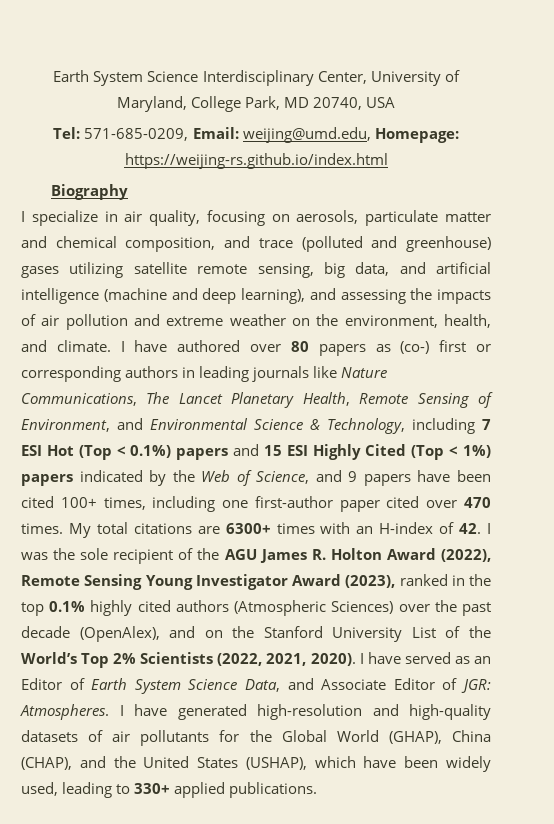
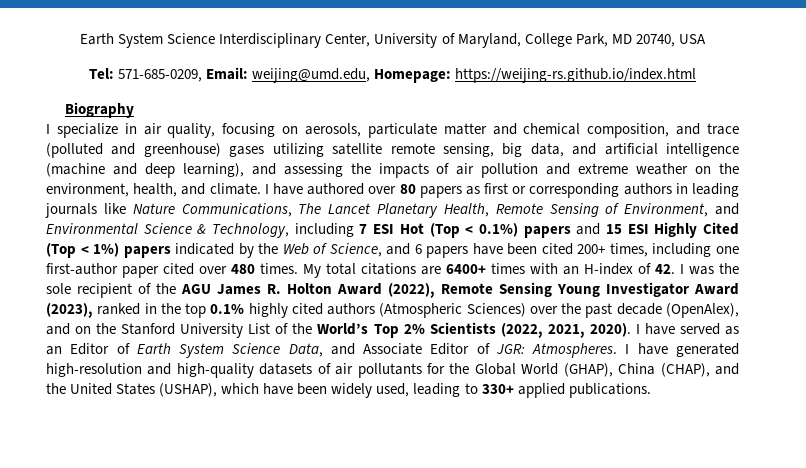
- I have authored over 80 papers as (co-) first or corresponding authors in leading journals like Nature Communications, The Lancet Planetary Health, Remote Sensing of Environment, and Environmental Science & Technology, including 7 ESI Hot (Top < 0.1%) papers and 15 ESI Highly Cited (Top < 1%) papers indicated by the Web of Science, and 9 papers have been cited 100+ times, including one first-author paper cited over 470 times.
+ I have authored over 80 papers as first or corresponding authors in leading journals like Nature Communications, The Lancet Planetary Health, Remote Sensing of Environment, and Environmental Science & Technology, including 7 ESI Hot (Top < 0.1%) papers and 15 ESI Highly Cited (Top < 1%) papers indicated by the Web of Science, and 6 papers have been cited 200+ times, including one first-author paper cited over 480 times.
- My total citations are 6300+ times with an H-index of 42. I was the sole recipient of the AGU James R. Holton Award (2022), Remote Sensing Young Investigator Award (2023), ranked in the top 0.1% highly cited authors (Atmospheric Sciences) over the past decade (OpenAlex), and on the Stanford University List of the World’s Top 2% Scientists (2022, 2021, 2020).
+ My total citations are 6400+ times with an H-index of 42. I was the sole recipient of the AGU James R. Holton Award (2022), Remote Sensing Young Investigator Award (2023), ranked in the top 0.1% highly cited authors (Atmospheric Sciences) over the past decade (OpenAlex), and on the Stanford University List of the World’s Top 2% Scientists (2022, 2021, 2020).

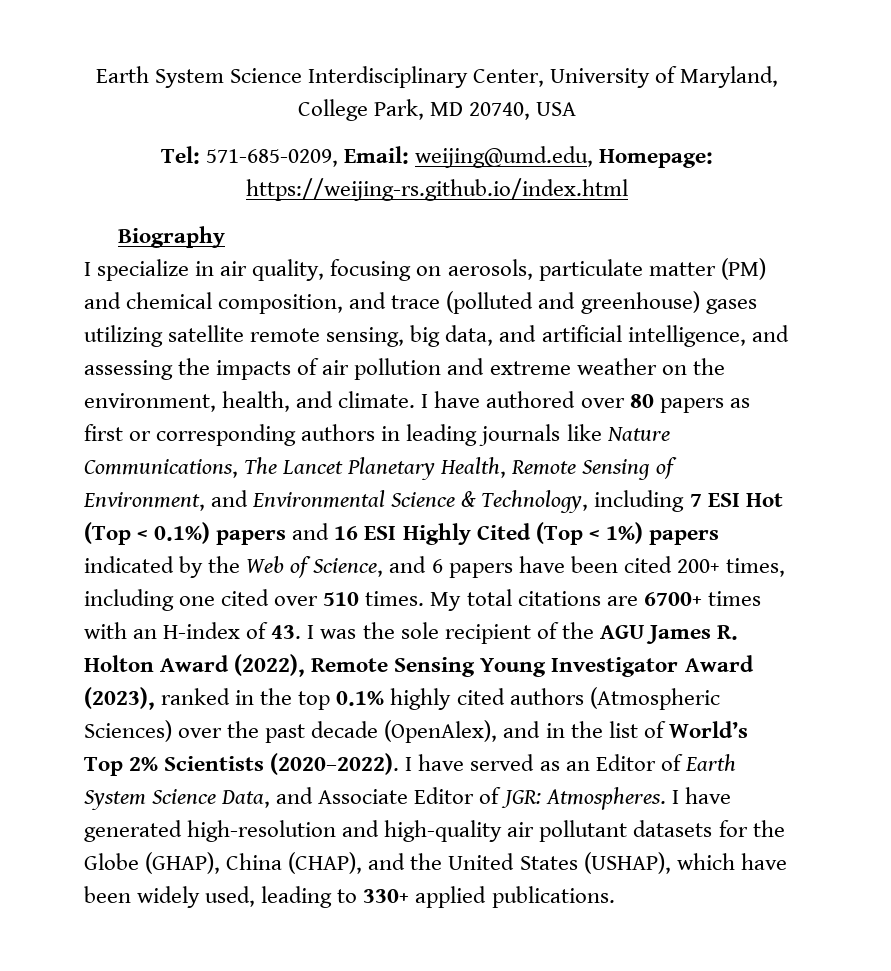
- I specialize in air quality, focusing on aerosols, particulate matter and chemical composition, and trace (polluted and greenhouse) gases utilizing satellite remote sensing, big data, and artificial intelligence (machine and deep learning), and assessing the impacts of air pollution and extreme weather on the environment, health, and climate.
+ I specialize in air quality, focusing on aerosols, particulate matter (PM) and chemical composition, and trace (polluted and greenhouse) gases utilizing satellite remote sensing, big data, and artificial intelligence, and assessing the impacts of air pollution and extreme weather on the environment, health, and climate.
- I have authored over 80 papers as first or corresponding authors in leading journals like Nature Communications, The Lancet Planetary Health, Remote Sensing of Environment, and Environmental Science & Technology, including 7 ESI Hot (Top < 0.1%) papers and 15 ESI Highly Cited (Top < 1%) papers indicated by the Web of Science, and 6 papers have been cited 200+ times, including one first-author paper cited over 480 times.
+ I have authored over 80 papers as first or corresponding authors in leading journals like Nature Communications, The Lancet Planetary Health, Remote Sensing of Environment, and Environmental Science & Technology, including 7 ESI Hot (Top < 0.1%) papers and 16 ESI Highly Cited (Top < 1%) papers indicated by the Web of Science, and 6 papers have been cited 200+ times, including one cited over 510 times.
- My total citations are 6400+ times with an H-index of 42. I was the sole recipient of the AGU James R. Holton Award (2022), Remote Sensing Young Investigator Award (2023), ranked in the top 0.1% highly cited authors (Atmospheric Sciences) over the past decade (OpenAlex), and on the Stanford University List of the World’s Top 2% Scientists (2022, 2021, 2020).
+ My total citations are 6700+ times with an H-index of 43. I was the sole recipient of the AGU James R. Holton Award (2022), Remote Sensing Young Investigator Award (2023), ranked in the top 0.1% highly cited authors (Atmospheric Sciences) over the past decade (OpenAlex), and in the list of World’s Top 2% Scientists (2020–2022).
- I have generated high-resolution and high-quality datasets of air pollutants for the Global World (GHAP), China (CHAP), and the United States (USHAP), which have been widely used, leading to 330+ applied publications.
+ I have generated high-resolution and high-quality air pollutant datasets for the Globe (GHAP), China (CHAP), and the United States (USHAP), which have been widely used, leading to 330+ applied publications.

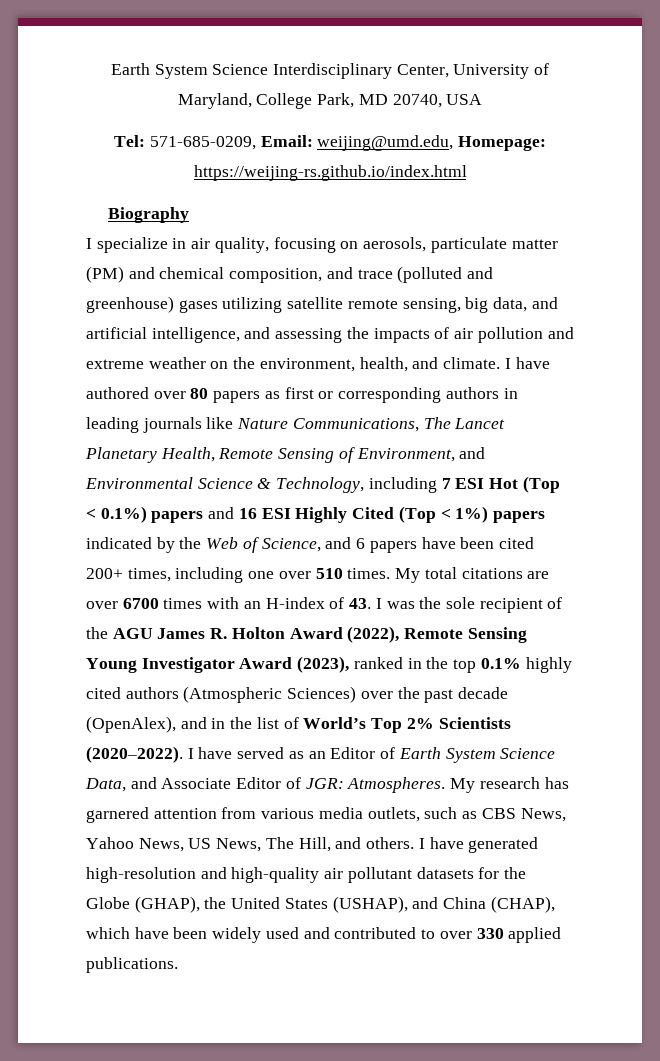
- I have authored over 80 papers as first or corresponding authors in leading journals like Nature Communications, The Lancet Planetary Health, Remote Sensing of Environment, and Environmental Science & Technology, including 7 ESI Hot (Top < 0.1%) papers and 16 ESI Highly Cited (Top < 1%) papers indicated by the Web of Science, and 6 papers have been cited 200+ times, including one cited over 510 times.
+ I have authored over 80 papers as first or corresponding authors in leading journals like Nature Communications, The Lancet Planetary Health, Remote Sensing of Environment, and Environmental Science & Technology, including 7 ESI Hot (Top < 0.1%) papers and 16 ESI Highly Cited (Top < 1%) papers indicated by the Web of Science, and 6 papers have been cited 200+ times, including one over 510 times.
- My total citations are 6700+ times with an H-index of 43. I was the sole recipient of the AGU James R. Holton Award (2022), Remote Sensing Young Investigator Award (2023), ranked in the top 0.1% highly cited authors (Atmospheric Sciences) over the past decade (OpenAlex), and in the list of World’s Top 2% Scientists (2020–2022).
+ My total citations are over 6700 times with an H-index of 43. I was the sole recipient of the AGU James R. Holton Award (2022), Remote Sensing Young Investigator Award (2023), ranked in the top 0.1% highly cited authors (Atmospheric Sciences) over the past decade (OpenAlex), and in the list of World’s Top 2% Scientists (2020–2022).
+ My research has garnered attention from various media outlets, such as CBS News, Yahoo News, US News, The Hill, and others.
- I have generated high-resolution and high-quality air pollutant datasets for the Globe (GHAP), China (CHAP), and the United States (USHAP), which have been widely used, leading to 330+ applied publications.
+ I have generated high-resolution and high-quality air pollutant datasets for the Globe (GHAP), the United States (USHAP), and China (CHAP), which have been widely used and contributed to over 330 applied publications.

